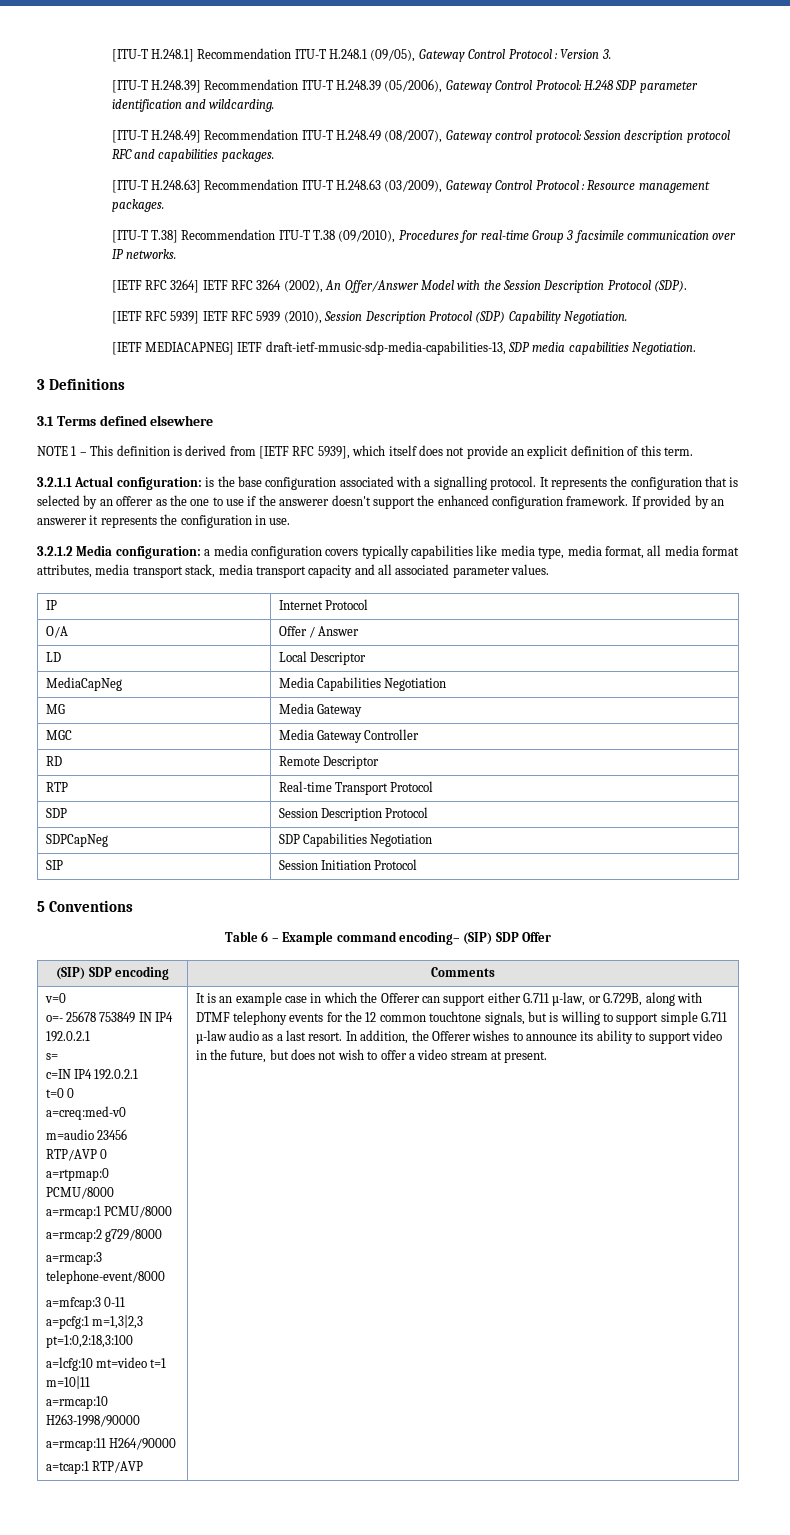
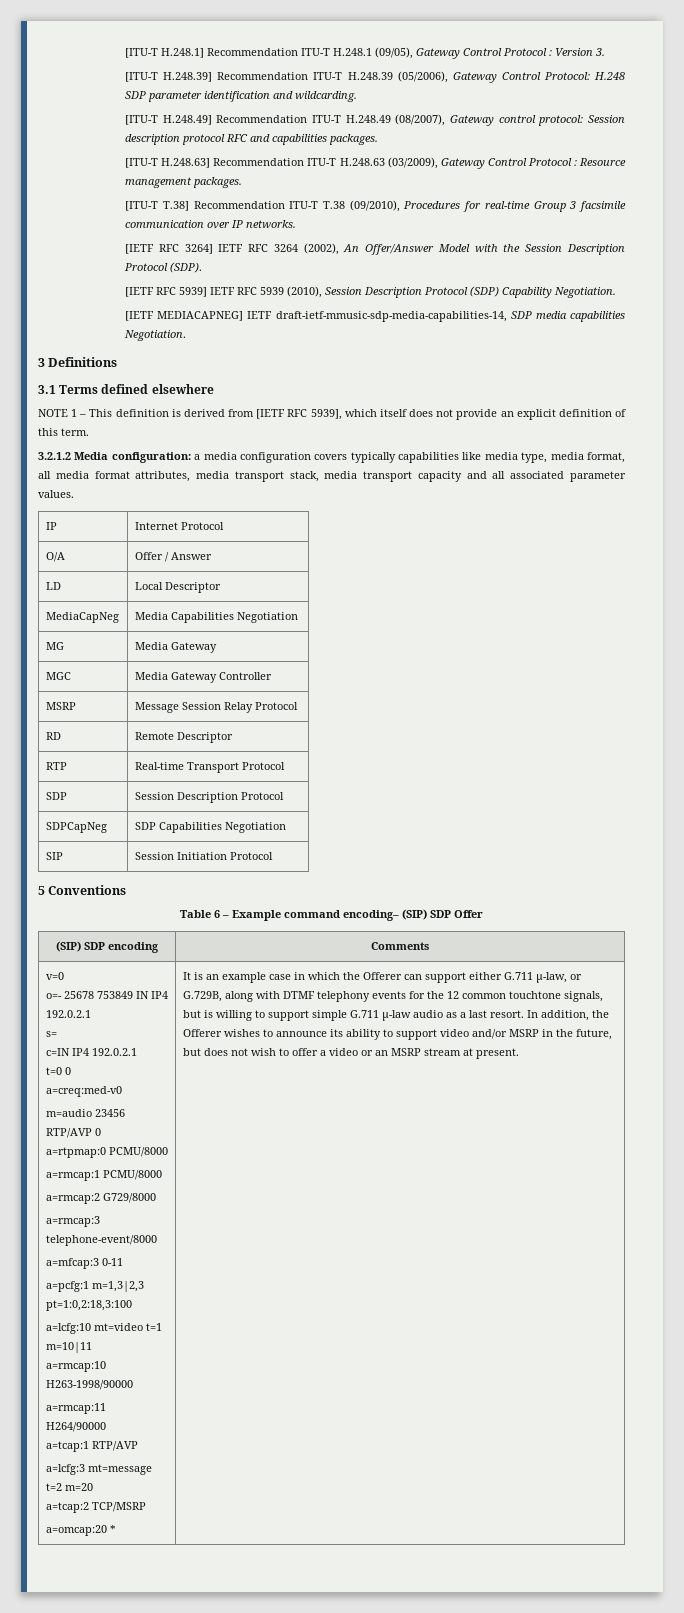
- [IETF MEDIACAPNEG] IETF draft-ietf-mmusic-sdp-media-capabilities-13, SDP media capabilities Negotiation.
+ [IETF MEDIACAPNEG] IETF draft-ietf-mmusic-sdp-media-capabilities-14, SDP media capabilities Negotiation.
- 3.2.1.1 Actual configuration: is the base configuration associated with a signalling protocol. It represents the configuration that is selected by an offerer as the one to use if the answerer doesn't support the enhanced configuration framework. If provided by an answerer it represents the configuration in use.
+ MSRP | Message Session Relay Protocol
- a=rmcap:2 g729/8000
+ a=rmcap:2 G729/8000
+ a=lcfg:3 mt=message t=2 m=20
+ a=tcap:2 TCP/MSRP
+ a=omcap:20 *
- In addition, the Offerer wishes to announce its ability to support video in the future, but does not wish to offer a video stream at present.
+ In addition, the Offerer wishes to announce its ability to support video and/or MSRP in the future, but does not wish to offer a video or an MSRP stream at present.

